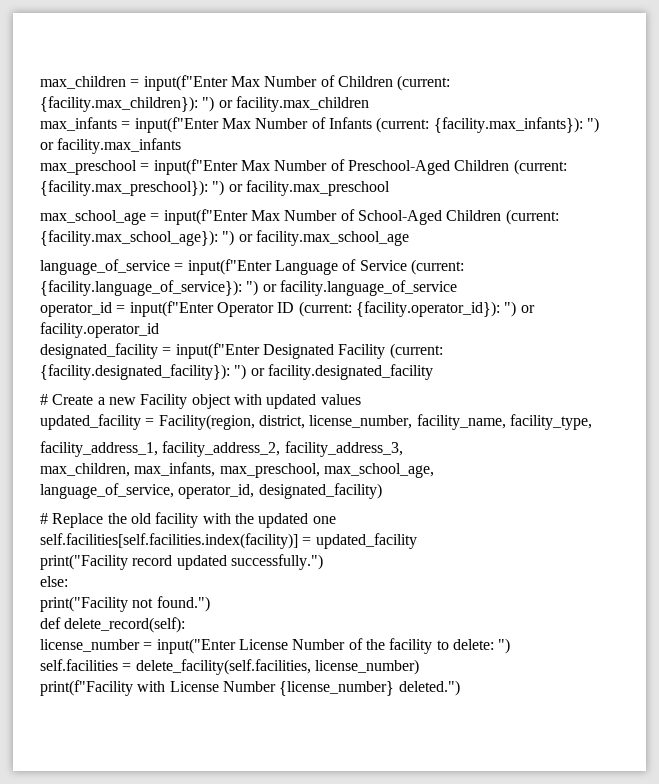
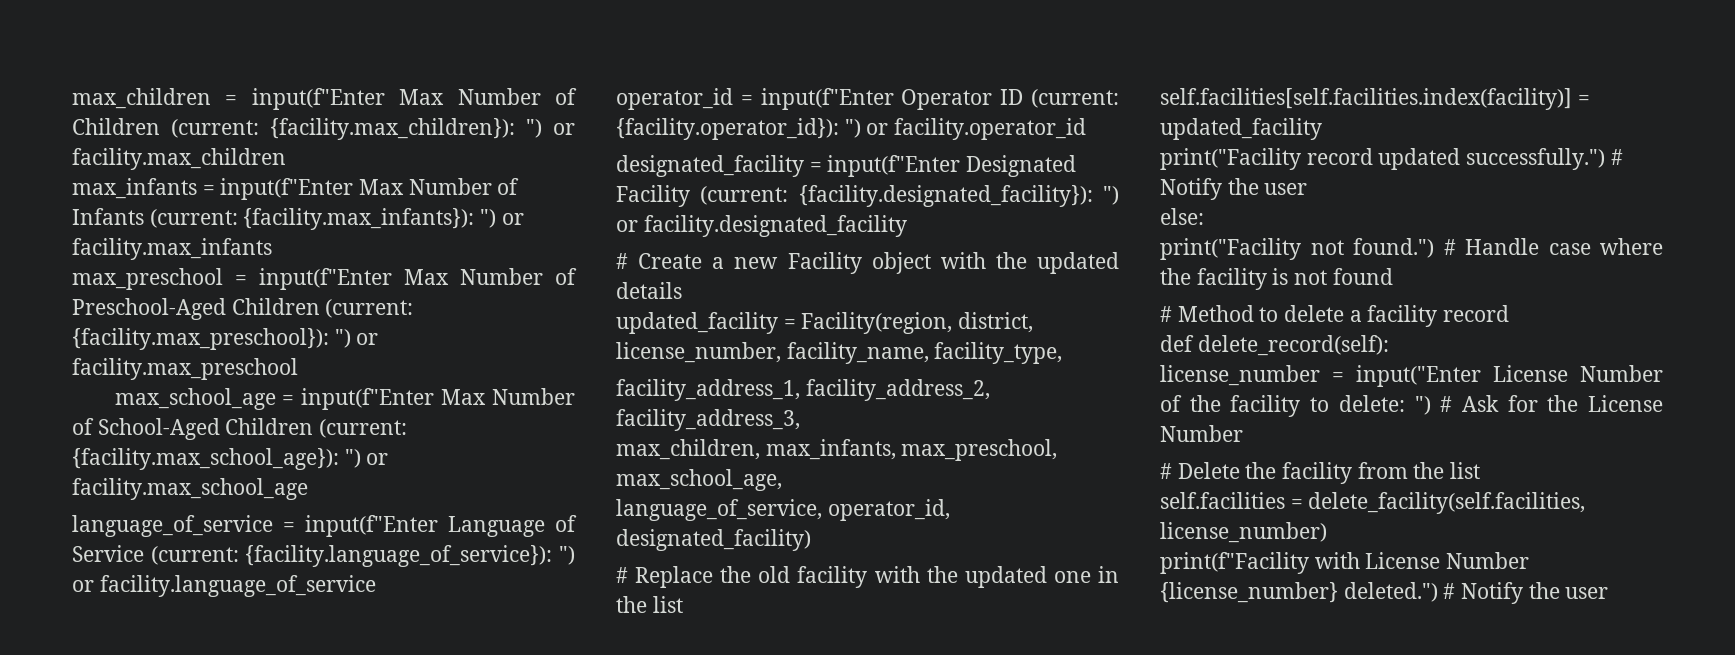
- # Create a new Facility object with updated values
+ # Create a new Facility object with the updated details
- # Replace the old facility with the updated one
+ # Replace the old facility with the updated one in the list
- print("Facility record updated successfully.")
+ print("Facility record updated successfully.") # Notify the user
+ # Handle case where the facility is not found
+ # Method to delete a facility record
- license_number = input("Enter License Number of the facility to delete: ")
+ license_number = input("Enter License Number of the facility to delete: ") # Ask for the License Number
+ # Delete the facility from the list
- print(f"Facility with License Number {license_number} deleted.")
+ print(f"Facility with License Number {license_number} deleted.") # Notify the user

